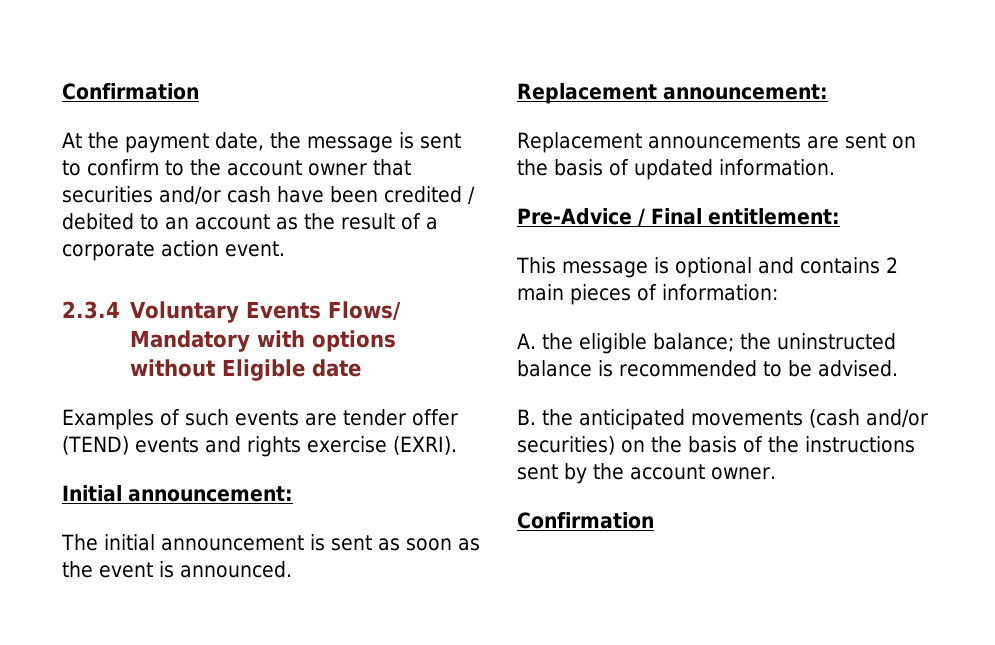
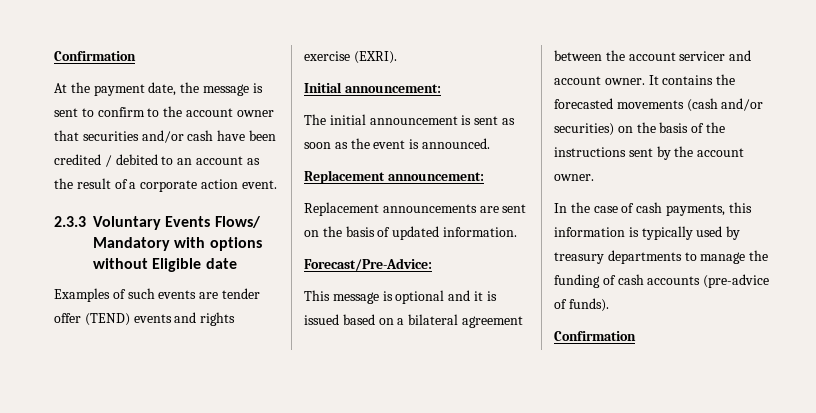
- 2.3.4 Voluntary Events Flows/ Mandatory with options without Eligible date
+ 2.3.3 Voluntary Events Flows/ Mandatory with options without Eligible date
- Pre-Advice / Final entitlement:
+ Forecast/Pre-Advice:
- This message is optional and contains 2 main pieces of information:
- A. the eligible balance; the uninstructed balance is recommended to be advised.
- B. the anticipated movements (cash and/or securities) on the basis of the instructions sent by the account owner.
+ This message is optional and it is issued based on a bilateral agreement between the account servicer and account owner. It contains the forecasted movements (cash and/or securities) on the basis of the instructions sent by the account owner.
+ In the case of cash payments, this information is typically used by treasury departments to manage the funding of cash accounts (pre-advice of funds).

